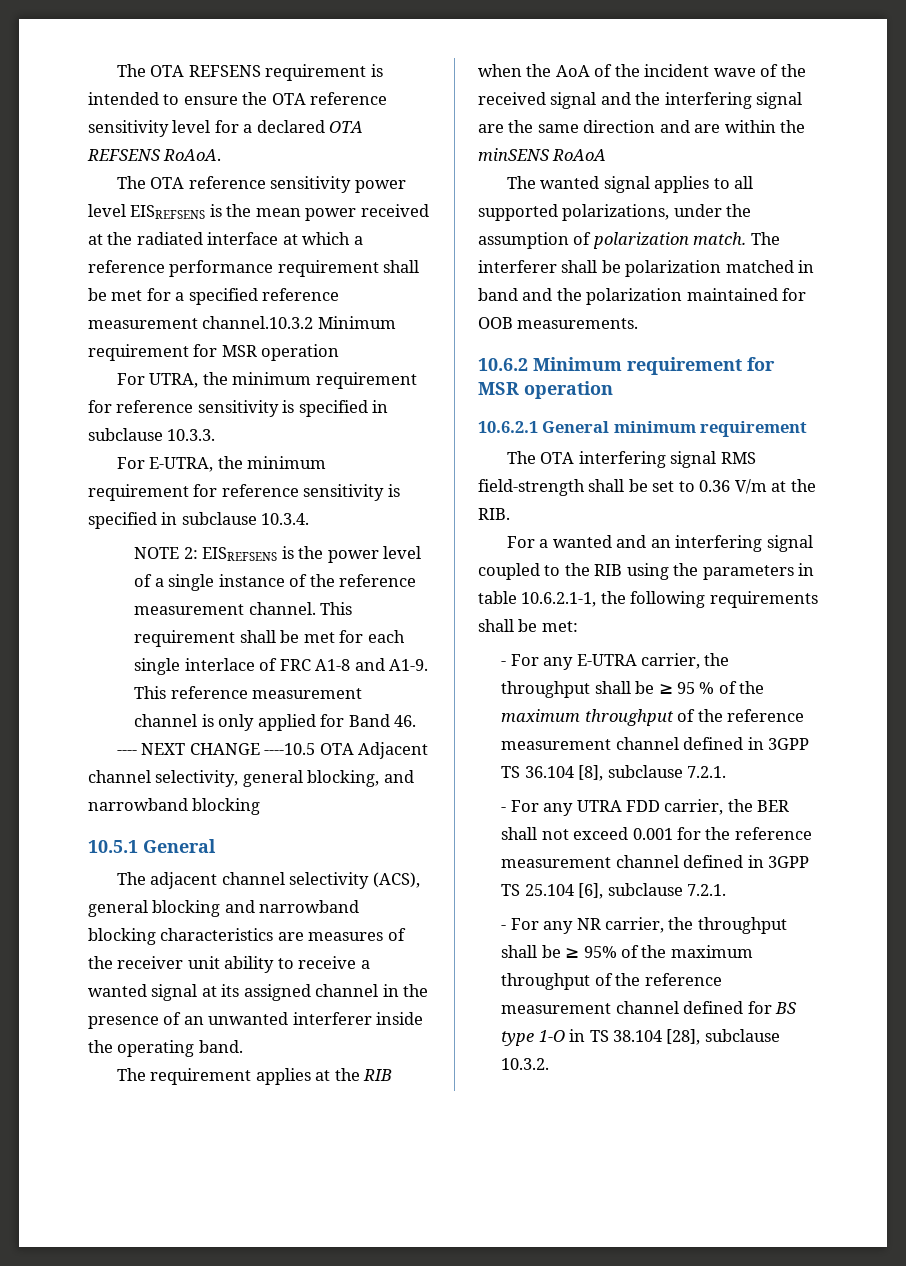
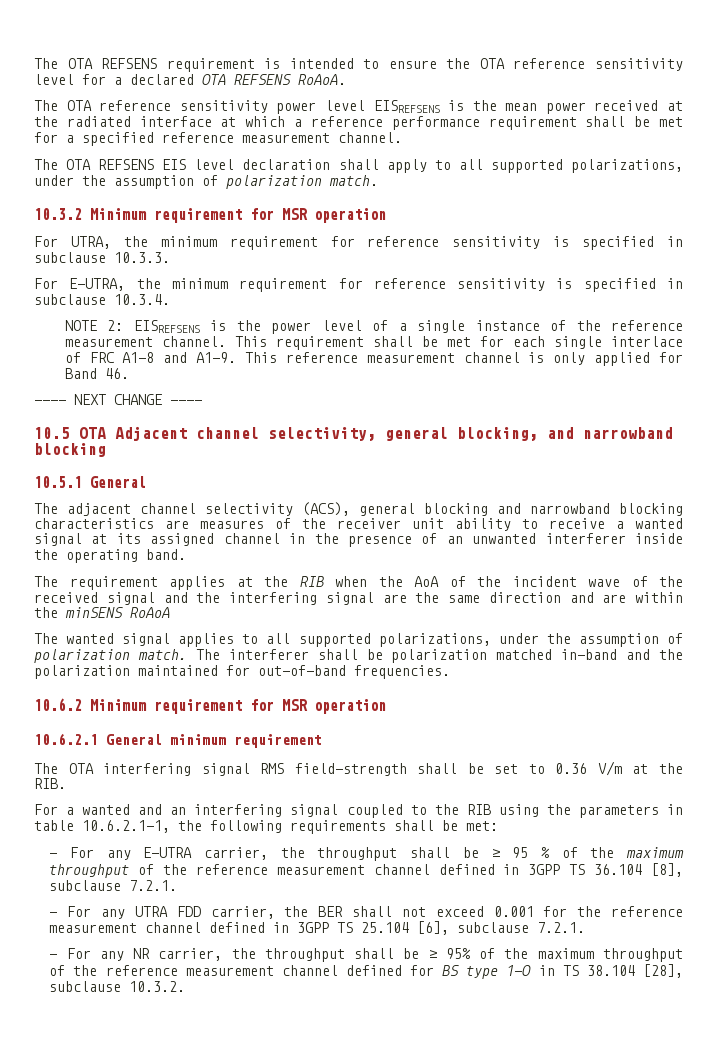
- The OTA reference sensitivity power level EISREFSENS is the mean power received at the radiated interface at which a reference performance requirement shall be met for a specified reference measurement channel.10.3.2 Minimum requirement for MSR operation
+ The OTA reference sensitivity power level EISREFSENS is the mean power received at the radiated interface at which a reference performance requirement shall be met for a specified reference measurement channel.
+ The OTA REFSENS EIS level declaration shall apply to all supported polarizations, under the assumption of polarization match.
+ 10.3.2 Minimum requirement for MSR operation
- ---- NEXT CHANGE ----10.5 OTA Adjacent channel selectivity, general blocking, and narrowband blocking
+ ---- NEXT CHANGE ----
+ 10.5 OTA Adjacent channel selectivity, general blocking, and narrowband blocking
- The interferer shall be polarization matched in band and the polarization maintained for OOB measurements.
+ The interferer shall be polarization matched in-band and the polarization maintained for out-of-band frequencies.

